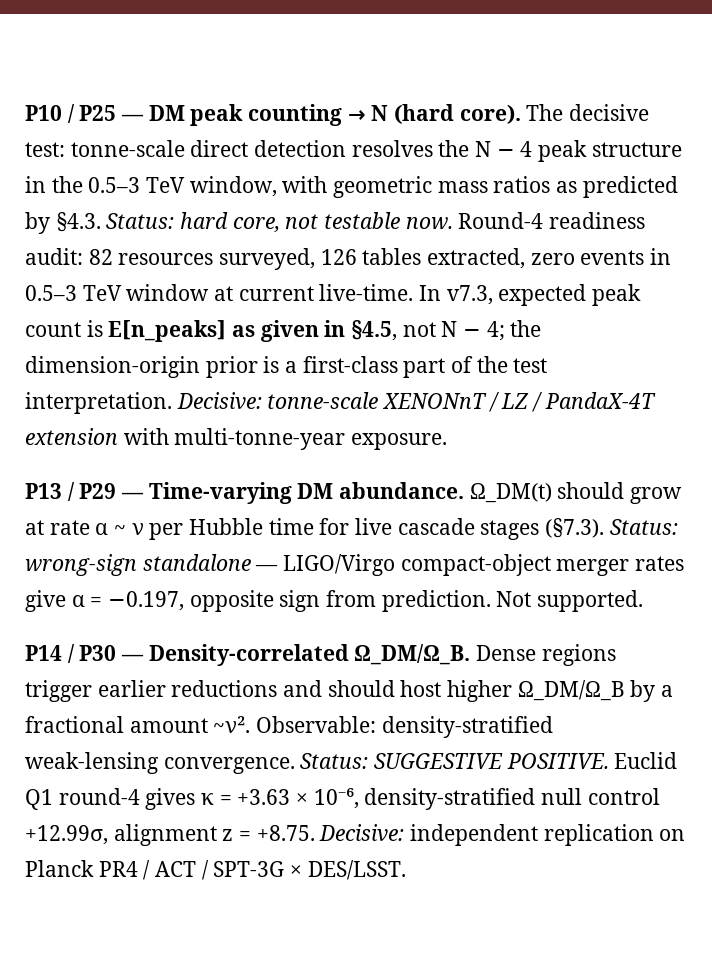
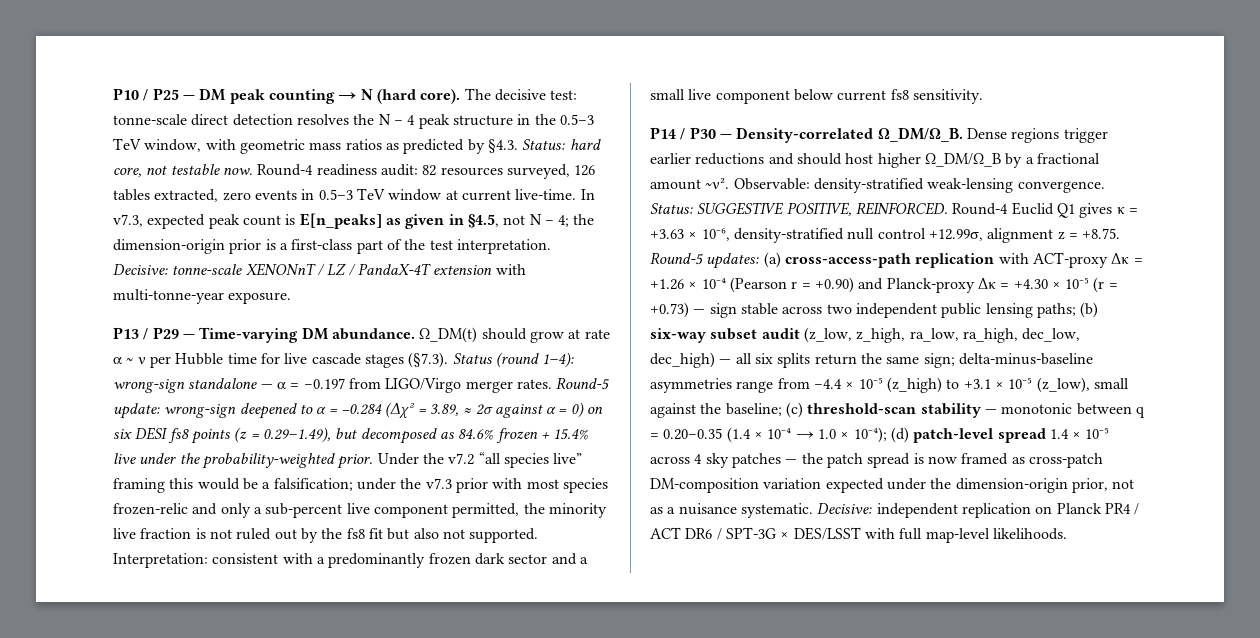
- Ω_DM(t) should grow at rate α ~ ν per Hubble time for live cascade stages (§7.3). Status: wrong-sign standalone — LIGO/Virgo compact-object merger rates give α = −0.197, opposite sign from prediction. Not supported.
+ Ω_DM(t) should grow at rate α ~ ν per Hubble time for live cascade stages (§7.3). Status (round 1–4): wrong-sign standalone — α = −0.197 from LIGO/Virgo merger rates. Round-5 update: wrong-sign deepened to α = −0.284 (Δχ² = 3.89, ≈ 2σ against α = 0) on six DESI fs8 points (z = 0.29–1.49), but decomposed as 84.6% frozen + 15.4% live under the probability-weighted prior. Under the v7.2 “all species live” framing this would be a falsification; under the v7.3 prior with most species frozen-relic and only a sub-percent live component permitted, the minority live fraction is not ruled out by the fs8 fit but also not supported. Interpretation: consistent with a predominantly frozen dark sector and a small live component below current fs8 sensitivity.
- Status: SUGGESTIVE POSITIVE. Euclid Q1 round-4 gives κ = +3.63 × 10⁻⁶, density-stratified null control +12.99σ, alignment z = +8.75. Decisive: independent replication on Planck PR4 / ACT / SPT-3G × DES/LSST.
+ Status: SUGGESTIVE POSITIVE, REINFORCED. Round-4 Euclid Q1 gives κ = +3.63 × 10⁻⁶, density-stratified null control +12.99σ, alignment z = +8.75. Round-5 updates: (a) cross-access-path replication with ACT-proxy Δκ = +1.26 × 10⁻⁴ (Pearson r = +0.90) and Planck-proxy Δκ = +4.30 × 10⁻⁵ (r = +0.73) — sign stable across two independent public lensing paths; (b) six-way subset audit (z_low, z_high, ra_low, ra_high, dec_low, dec_high) — all six splits return the same sign; delta-minus-baseline asymmetries range from −4.4 × 10⁻⁵ (z_high) to +3.1 × 10⁻⁵ (z_low), small against the baseline; (c) threshold-scan stability — monotonic between q = 0.20–0.35 (1.4 × 10⁻⁴ → 1.0 × 10⁻⁴); (d) patch-level spread 1.4 × 10⁻⁵ across 4 sky patches — the patch spread is now framed as cross-patch DM-composition variation expected under the dimension-origin prior, not as a nuisance systematic. Decisive: independent replication on Planck PR4 / ACT DR6 / SPT-3G × DES/LSST with full map-level likelihoods.

